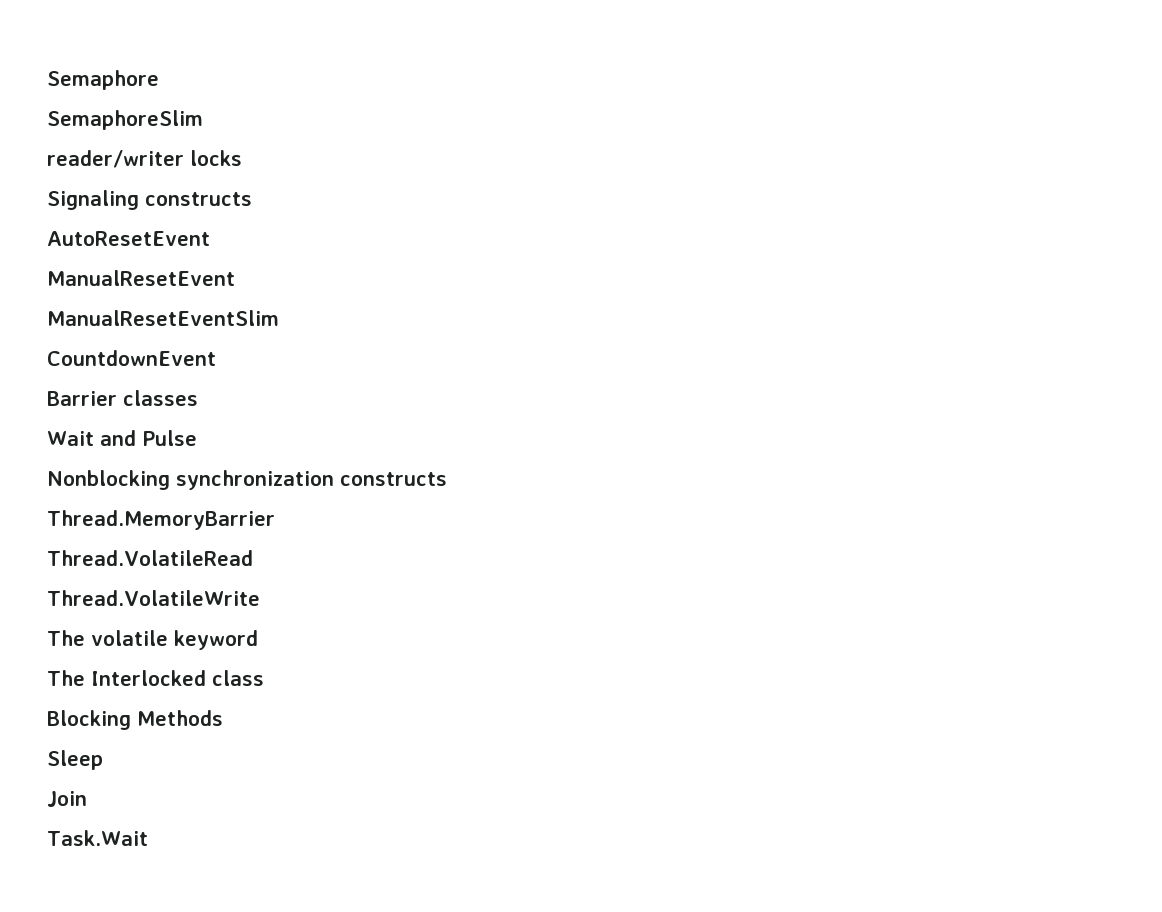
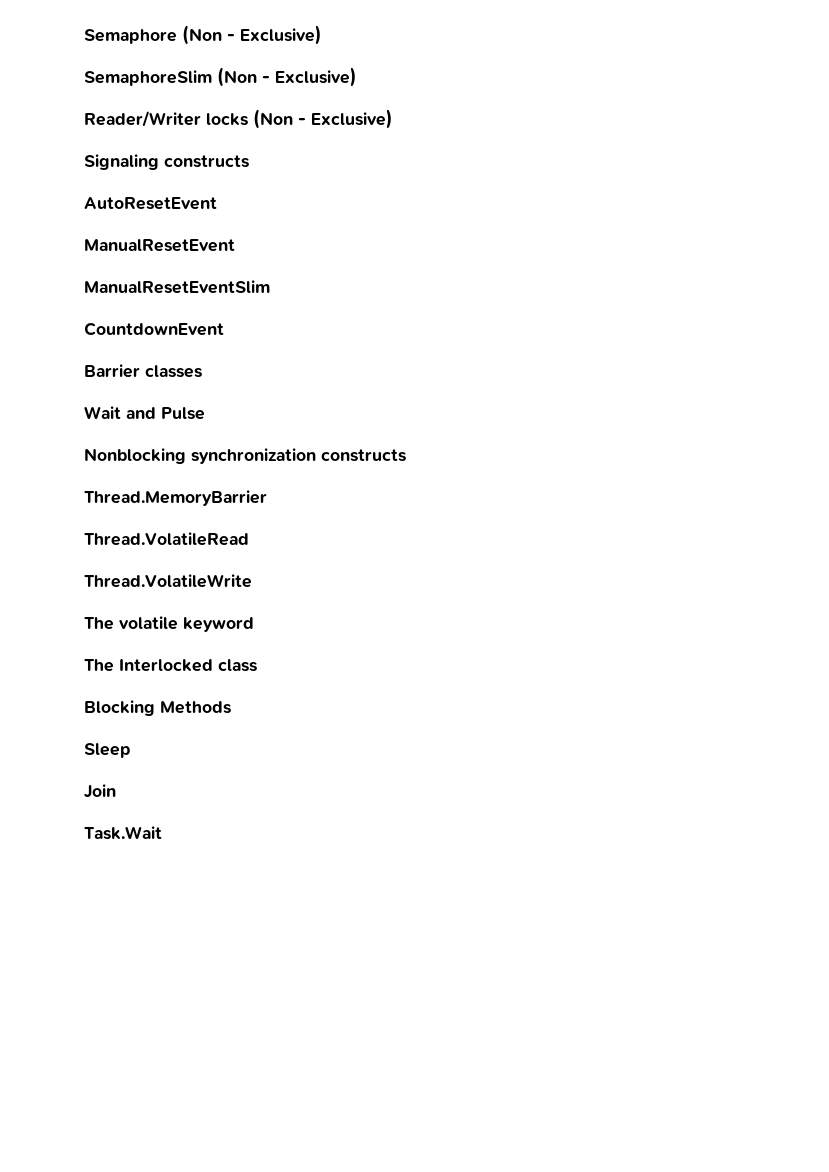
- Semaphore
- SemaphoreSlim
- reader/writer locks
+ Semaphore (Non - Exclusive)
+ SemaphoreSlim (Non - Exclusive)
+ Reader/Writer locks (Non - Exclusive)

